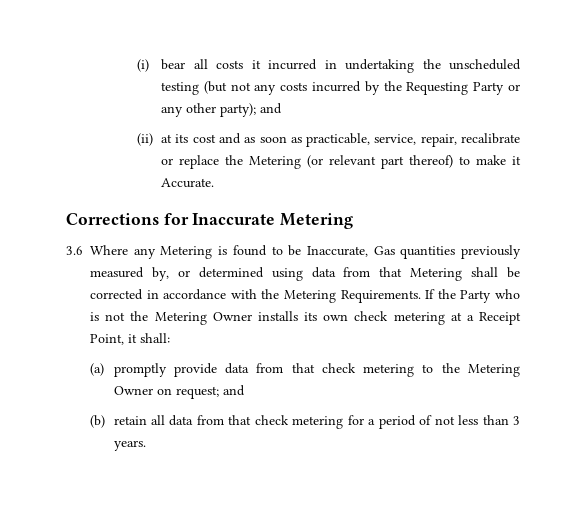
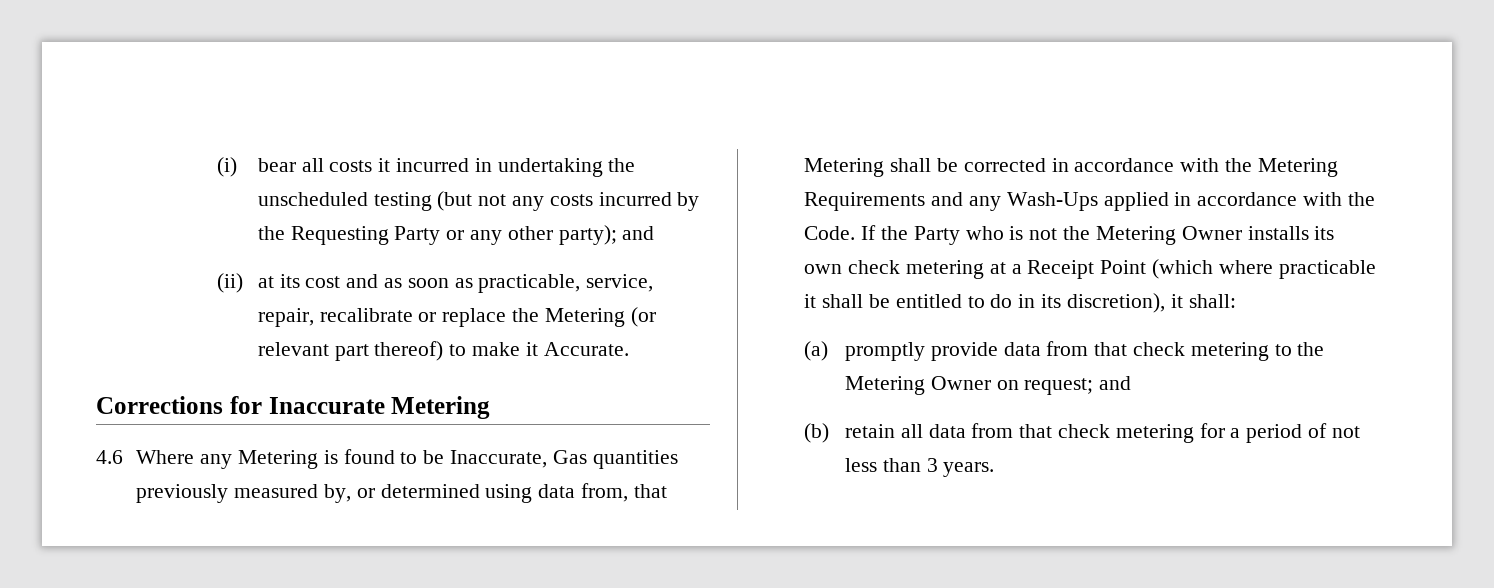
- 3.6 Where any Metering is found to be Inaccurate, Gas quantities previously measured by, or determined using data from that Metering shall be corrected in accordance with the Metering Requirements.
+ 4.6 Where any Metering is found to be Inaccurate, Gas quantities previously measured by, or determined using data from, that Metering shall be corrected in accordance with the Metering Requirements and any Wash-Ups applied in accordance with the Code.
- If the Party who is not the Metering Owner installs its own check metering at a Receipt Point, it shall:
+ If the Party who is not the Metering Owner installs its own check metering at a Receipt Point (which where practicable it shall be entitled to do in its discretion), it shall:

